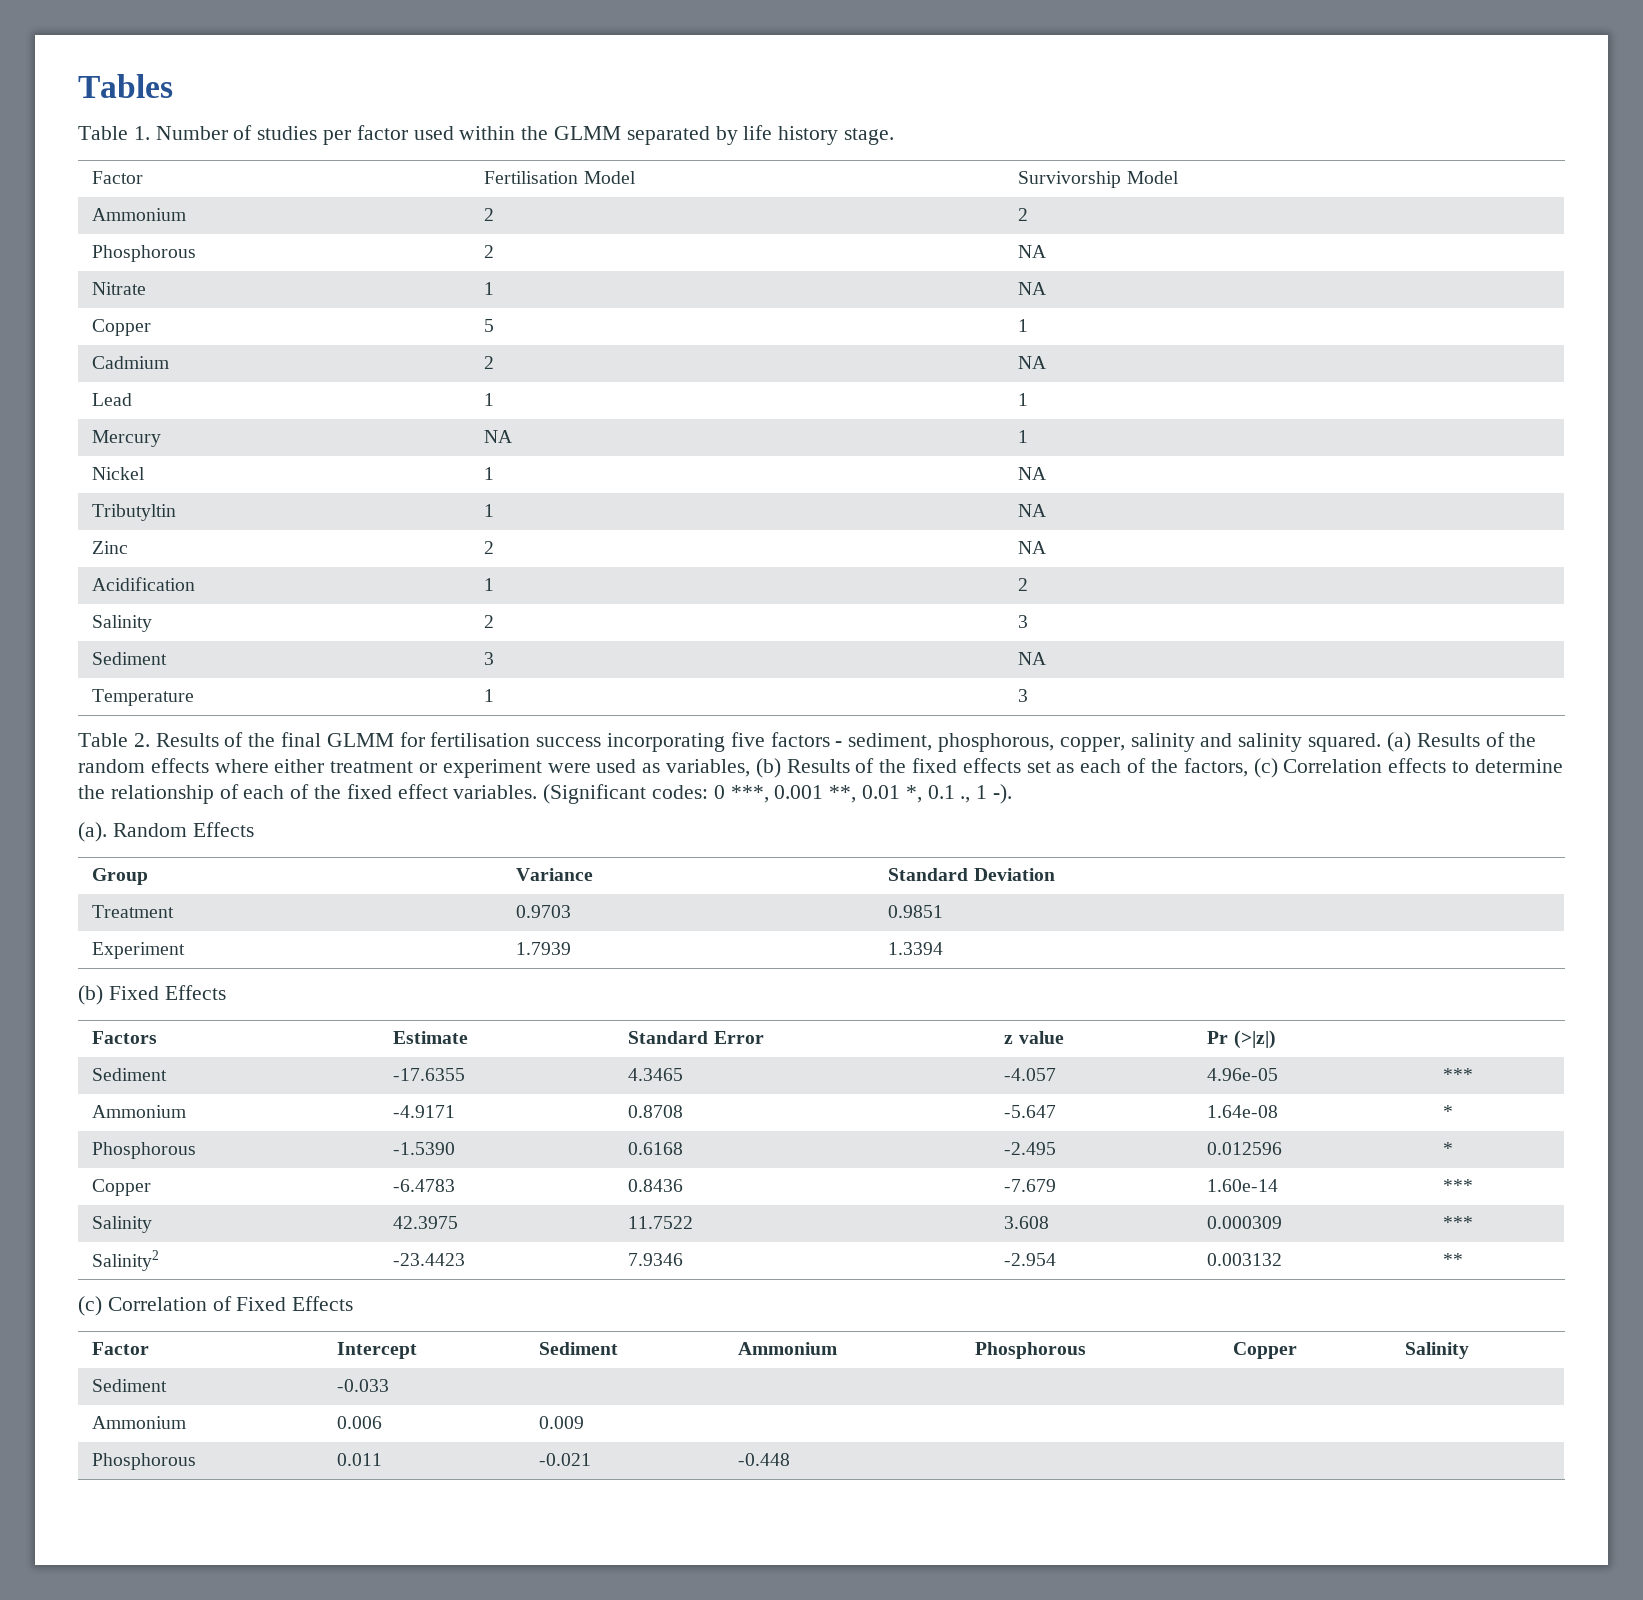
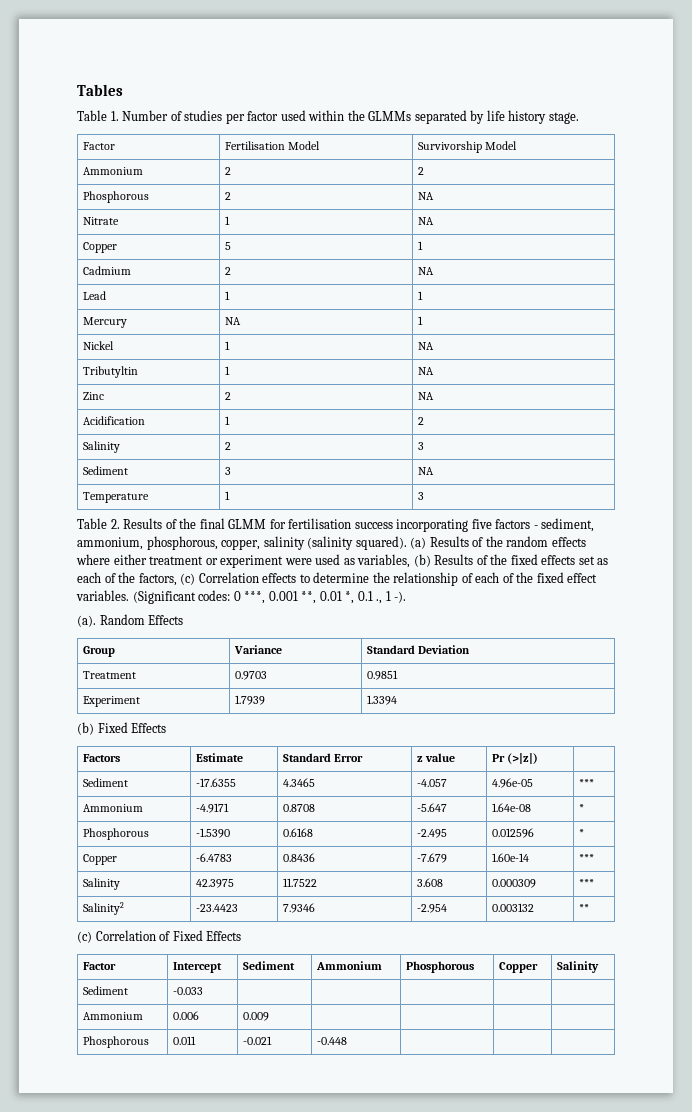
- Table 1. Number of studies per factor used within the GLMM separated by life history stage.
+ Table 1. Number of studies per factor used within the GLMMs separated by life history stage.
- Table 2. Results of the final GLMM for fertilisation success incorporating five factors - sediment, phosphorous, copper, salinity and salinity squared.
+ Table 2. Results of the final GLMM for fertilisation success incorporating five factors - sediment, ammonium, phosphorous, copper, salinity (salinity squared).

